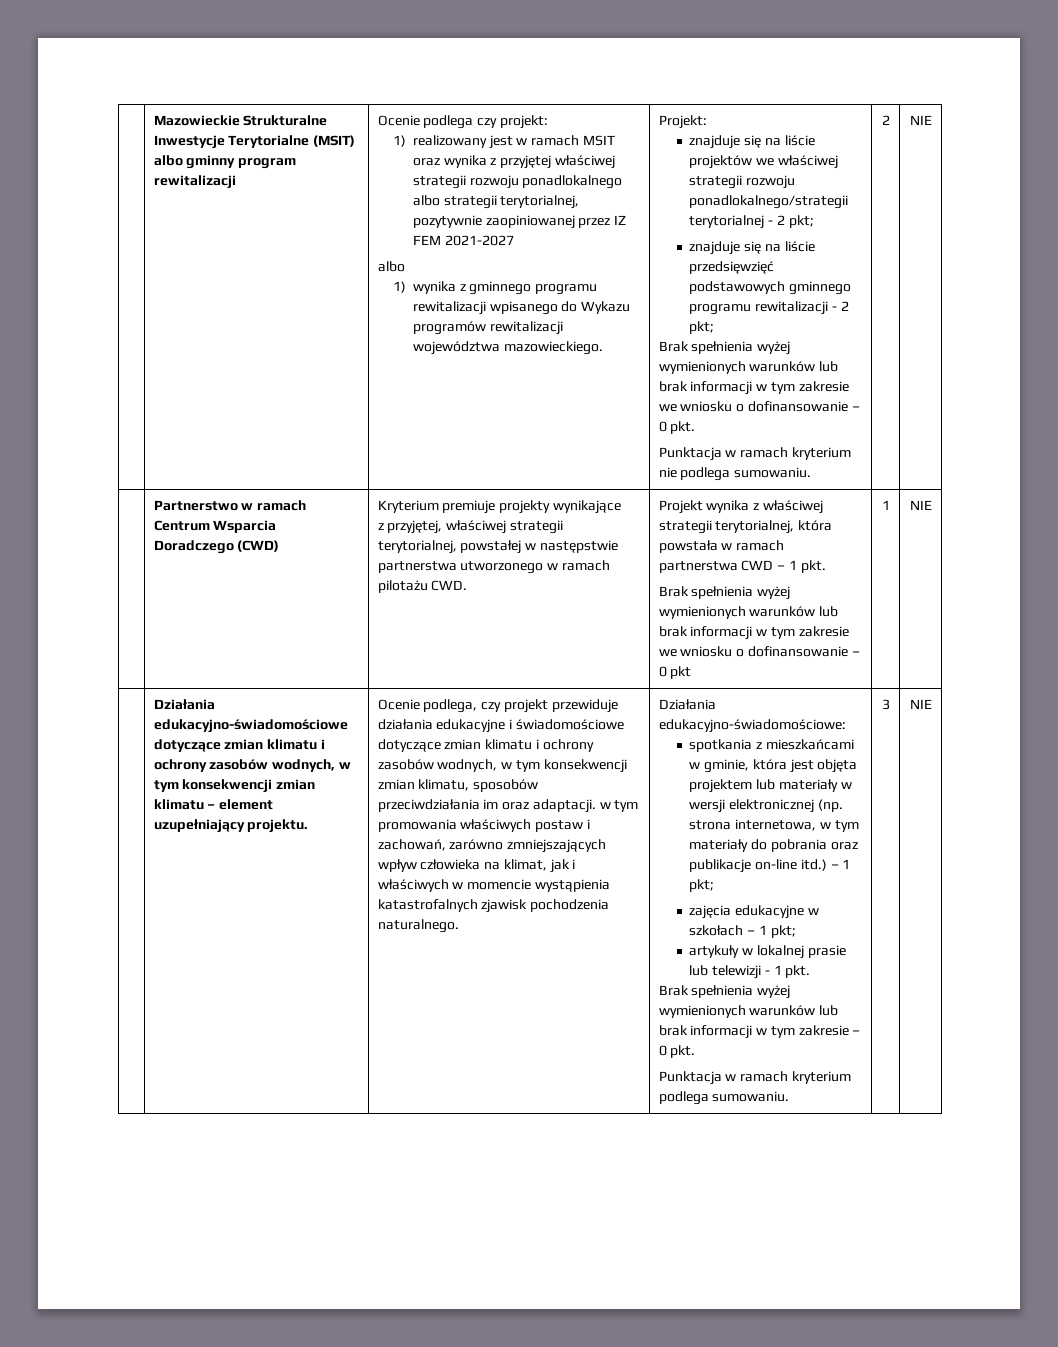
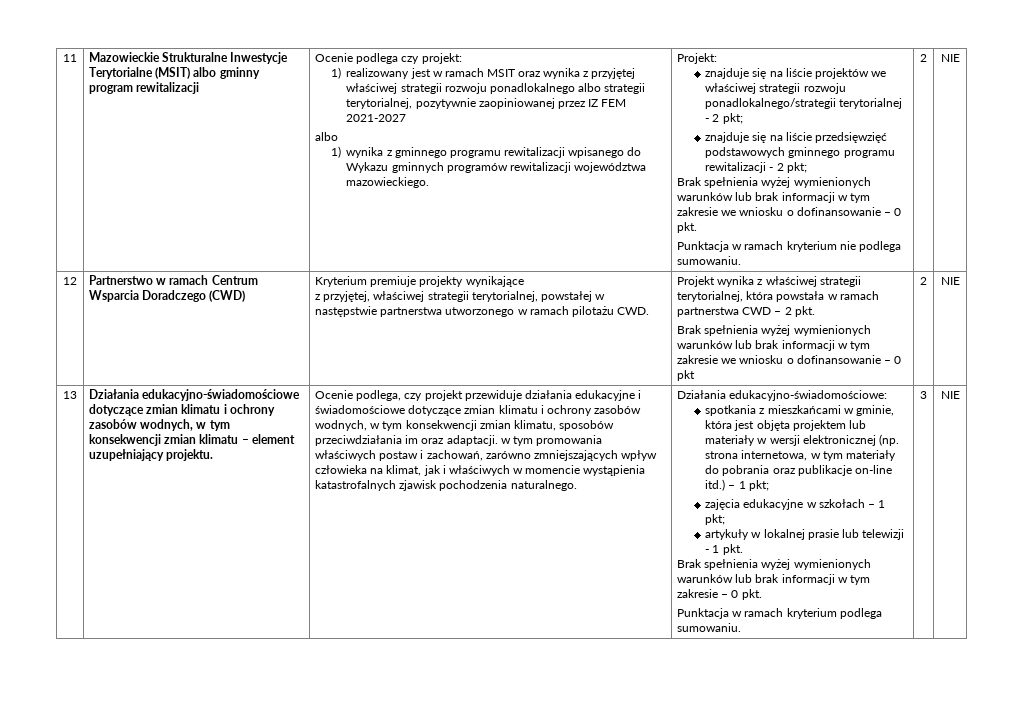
+ 11
- 1) wynika z gminnego programu rewitalizacji wpisanego do Wykazu programów rewitalizacji województwa mazowieckiego.
+ 1) wynika z gminnego programu rewitalizacji wpisanego do Wykazu gminnych programów rewitalizacji województwa mazowieckiego.
+ 12
- Projekt wynika z właściwej strategii terytorialnej, która powstała w ramach partnerstwa CWD – 1 pkt.
+ Projekt wynika z właściwej strategii terytorialnej, która powstała w ramach partnerstwa CWD – 2 pkt.
- Brak spełnienia wyżej wymienionych warunków lub brak informacji w tym zakresie we wniosku o dofinansowanie – 0 pkt | 1 | NIE
+ Brak spełnienia wyżej wymienionych warunków lub brak informacji w tym zakresie we wniosku o dofinansowanie – 0 pkt | 2 | NIE
+ 13

